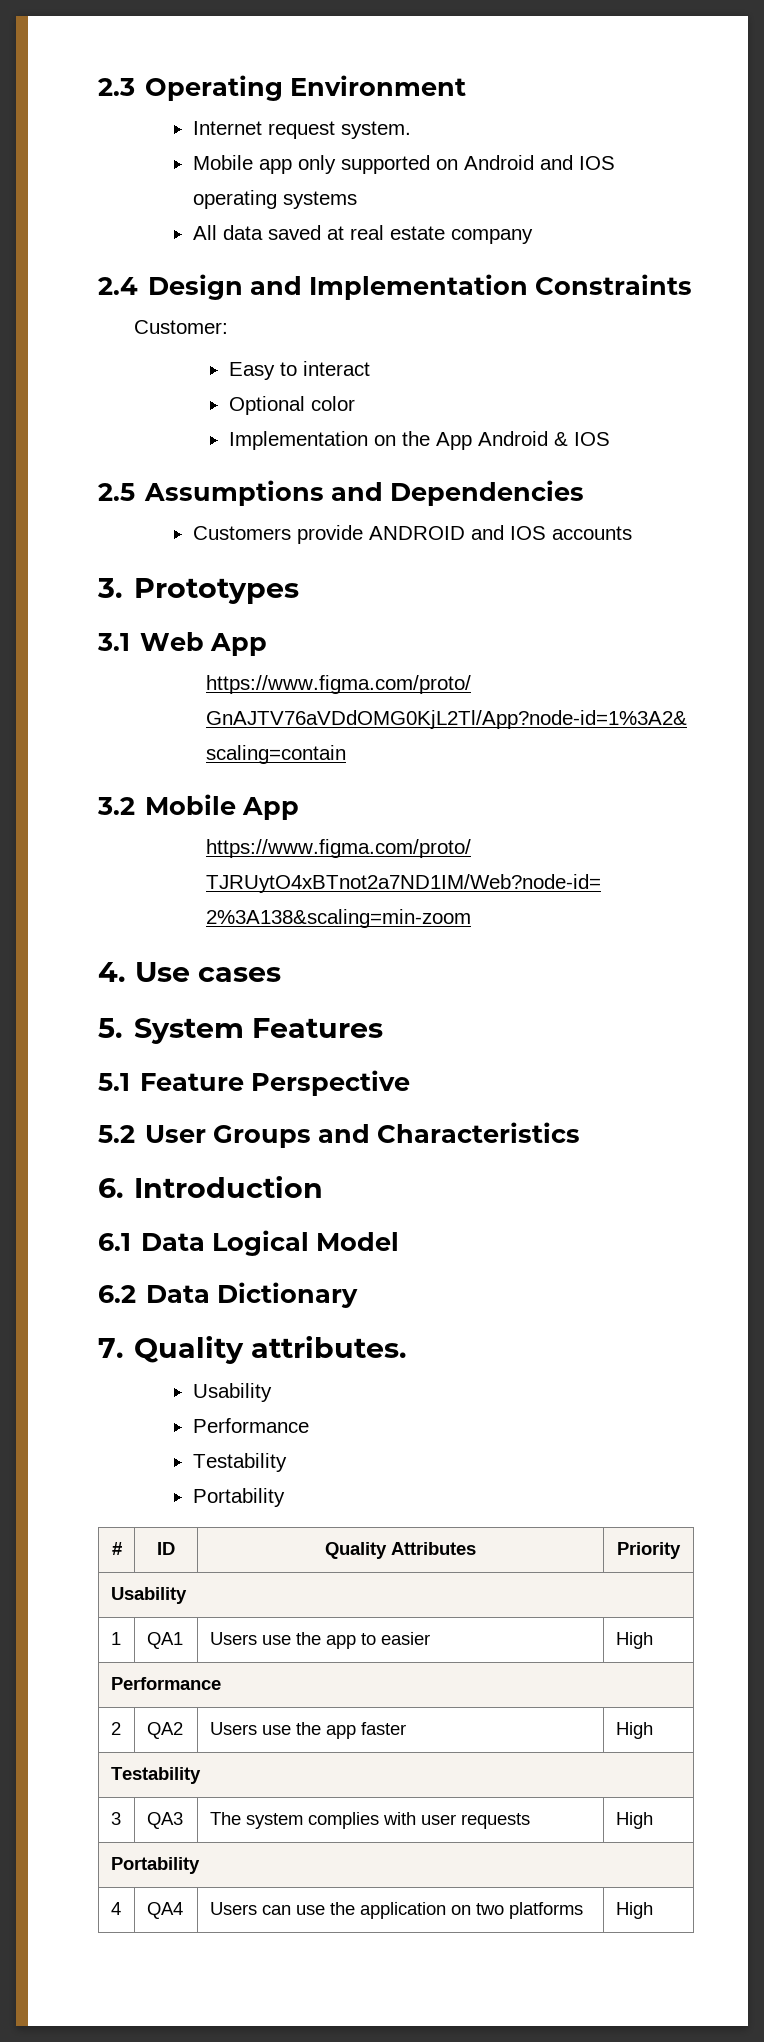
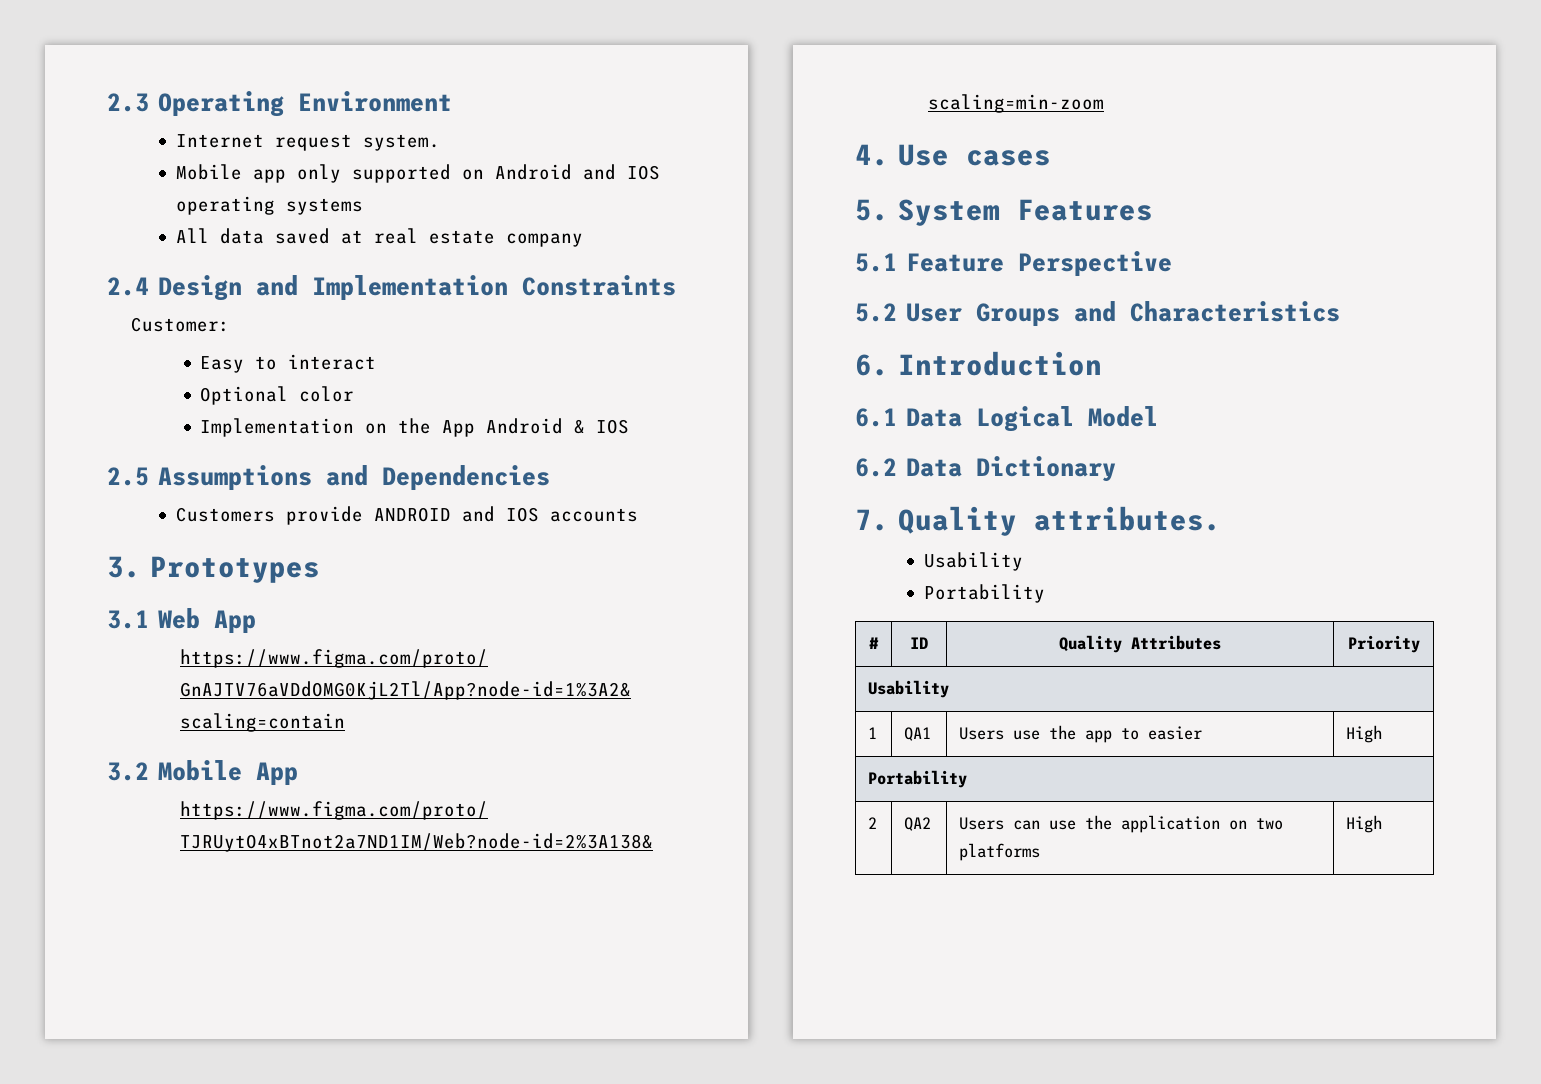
  7. Quality attributes.
  Usability
- Performance
- Testability
  1 | QA1 | Users use the app to easier | High
- Performance
+ Portability
- 2 | QA2 | Users use the app faster | High
- Testability
- 3 | QA3 | The system complies with user requests | High
- Portability
- 4 | QA4 | Users can use the application on two platforms | High
+ 2 | QA2 | Users can use the application on two platforms | High

